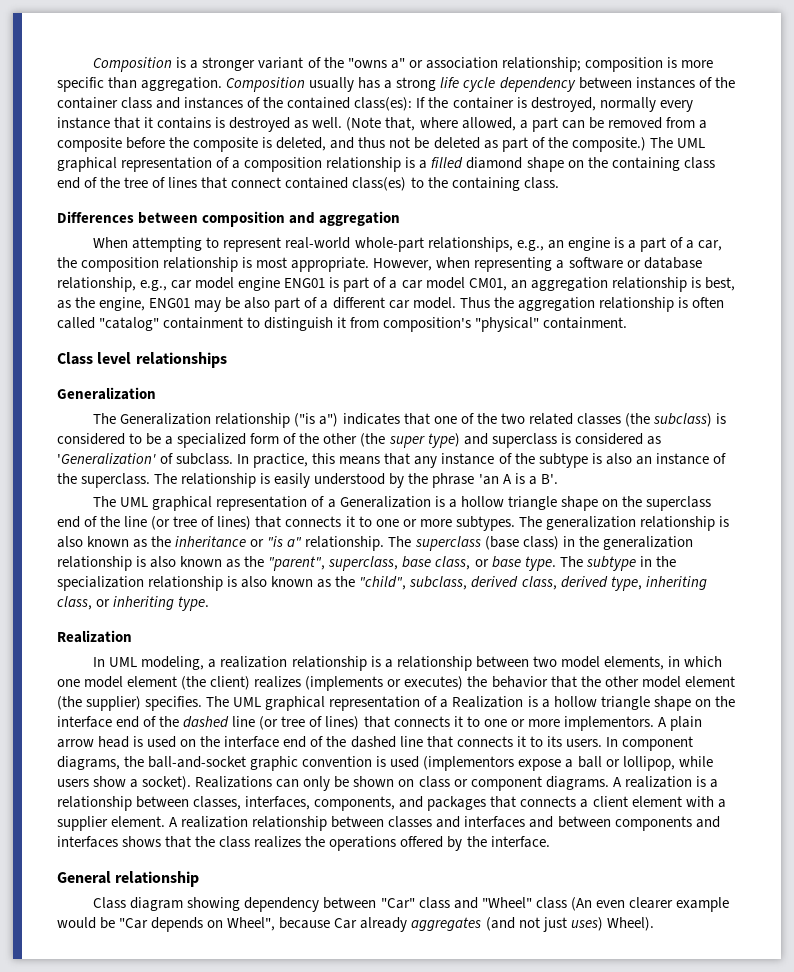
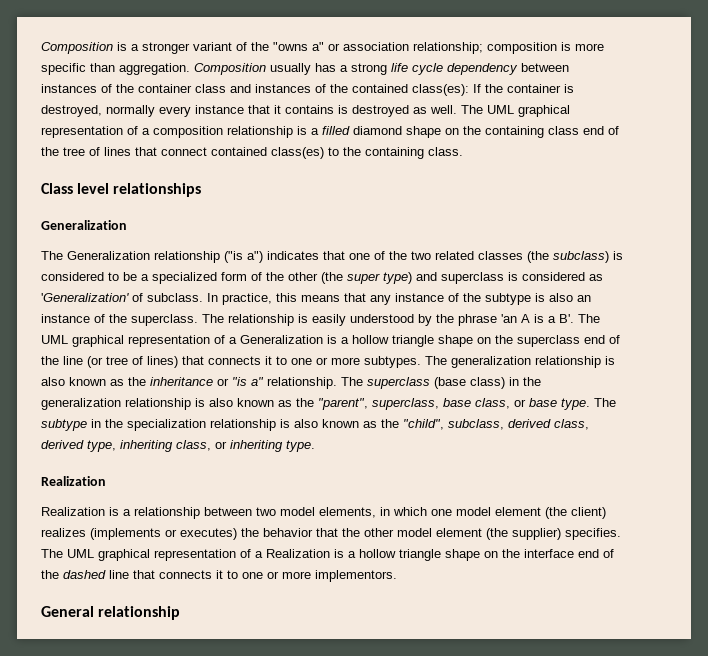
- (Note that, where allowed, a part can be removed from a composite before the composite is deleted, and thus not be deleted as part of the composite.)
- Differences between composition and aggregation
- When attempting to represent real-world whole-part relationships, e.g., an engine is a part of a car, the composition relationship is most appropriate. However, when representing a software or database relationship, e.g., car model engine ENG01 is part of a car model CM01, an aggregation relationship is best, as the engine, ENG01 may be also part of a different car model. Thus the aggregation relationship is often called "catalog" containment to distinguish it from composition's "physical" containment.
- The relationship is easily understood by the phrase 'an A is a B'.
- The UML graphical representation of a Generalization is a hollow triangle shape on the superclass end of the line (or tree of lines) that connects it to one or more subtypes.
+ The relationship is easily understood by the phrase 'an A is a B'. The UML graphical representation of a Generalization is a hollow triangle shape on the superclass end of the line (or tree of lines) that connects it to one or more subtypes.
- In UML modeling, a realization relationship is a relationship between two model elements, in which one model element (the client) realizes (implements or executes) the behavior that the other model element (the supplier) specifies.
+ Realization is a relationship between two model elements, in which one model element (the client) realizes (implements or executes) the behavior that the other model element (the supplier) specifies.
- The UML graphical representation of a Realization is a hollow triangle shape on the interface end of the dashed line (or tree of lines) that connects it to one or more implementors. A plain arrow head is used on the interface end of the dashed line that connects it to its users. In component diagrams, the ball-and-socket graphic convention is used (implementors expose a ball or lollipop, while users show a socket). Realizations can only be shown on class or component diagrams. A realization is a relationship between classes, interfaces, components, and packages that connects a client element with a supplier element. A realization relationship between classes and interfaces and between components and interfaces shows that the class realizes the operations offered by the interface.
+ The UML graphical representation of a Realization is a hollow triangle shape on the interface end of the dashed line that connects it to one or more implementors.
  General relationship
- Class diagram showing dependency between "Car" class and "Wheel" class (An even clearer example would be "Car depends on Wheel", because Car already aggregates (and not just uses) Wheel).

